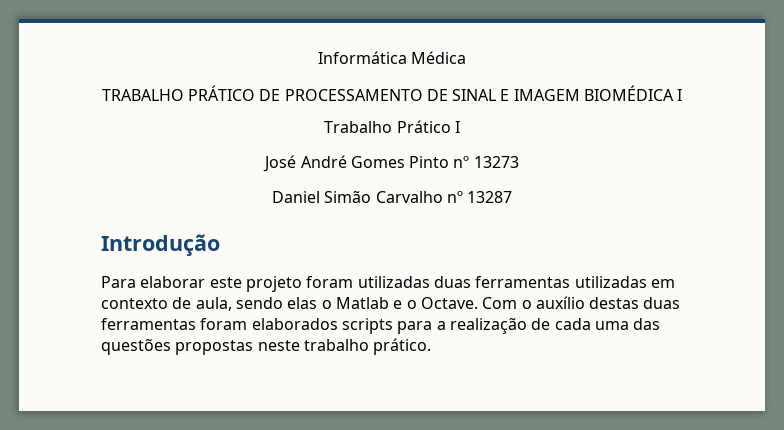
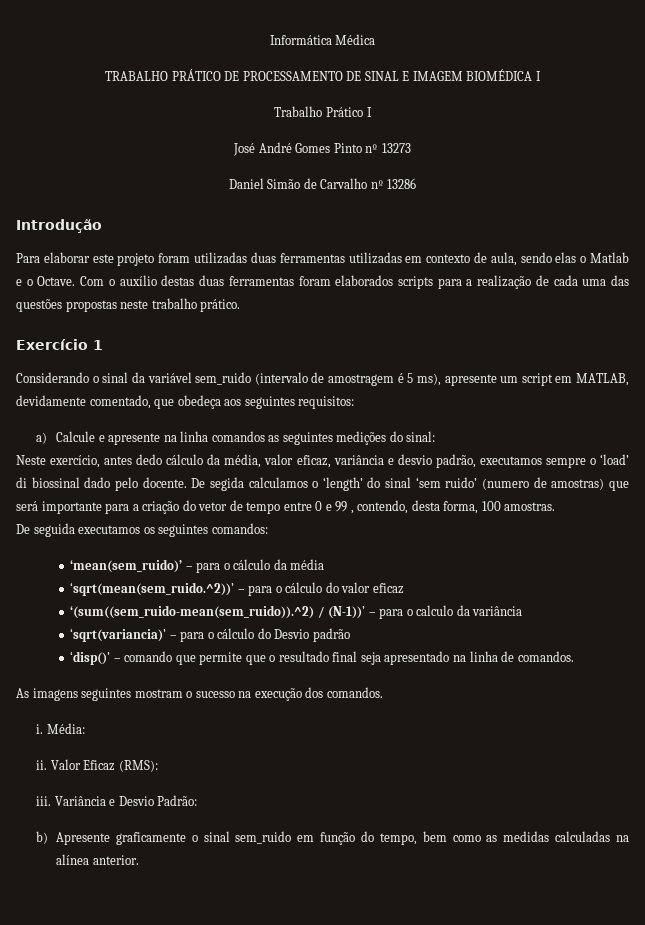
- Daniel Simão Carvalho nº 13287
+ Daniel Simão de Carvalho nº 13286
+ Exercício 1
+ Considerando o sinal da variável sem_ruido (intervalo de amostragem é 5 ms), apresente um script em MATLAB, devidamente comentado, que obedeça aos seguintes requisitos:
+ a) Calcule e apresente na linha comandos as seguintes medições do sinal:
+ Neste exercício, antes dedo cálculo da média, valor eficaz, variância e desvio padrão, executamos sempre o ‘load’ di biossinal dado pelo docente. De segida calculamos o ‘length’ do sinal ‘sem ruido’ (numero de amostras) que será importante para a criação do vetor de tempo entre 0 e 99 , contendo, desta forma, 100 amostras.
+ De seguida executamos os seguintes comandos:
+ ‘mean(sem_ruido)’ – para o cálculo da média
+ ‘sqrt(mean(sem_ruido.^2))’ – para o cálculo do valor eficaz
+ ‘(sum((sem_ruido-mean(sem_ruido)).^2) / (N-1))’ – para o calculo da variância
+ ‘sqrt(variancia)’ – para o cálculo do Desvio padrão
+ ‘disp()’ – comando que permite que o resultado final seja apresentado na linha de comandos.
+ As imagens seguintes mostram o sucesso na execução dos comandos.
+ i. Média:
+ ii. Valor Eficaz (RMS):
+ iii. Variância e Desvio Padrão:
+ b) Apresente graficamente o sinal sem_ruido em função do tempo, bem como as medidas calculadas na alínea anterior.

